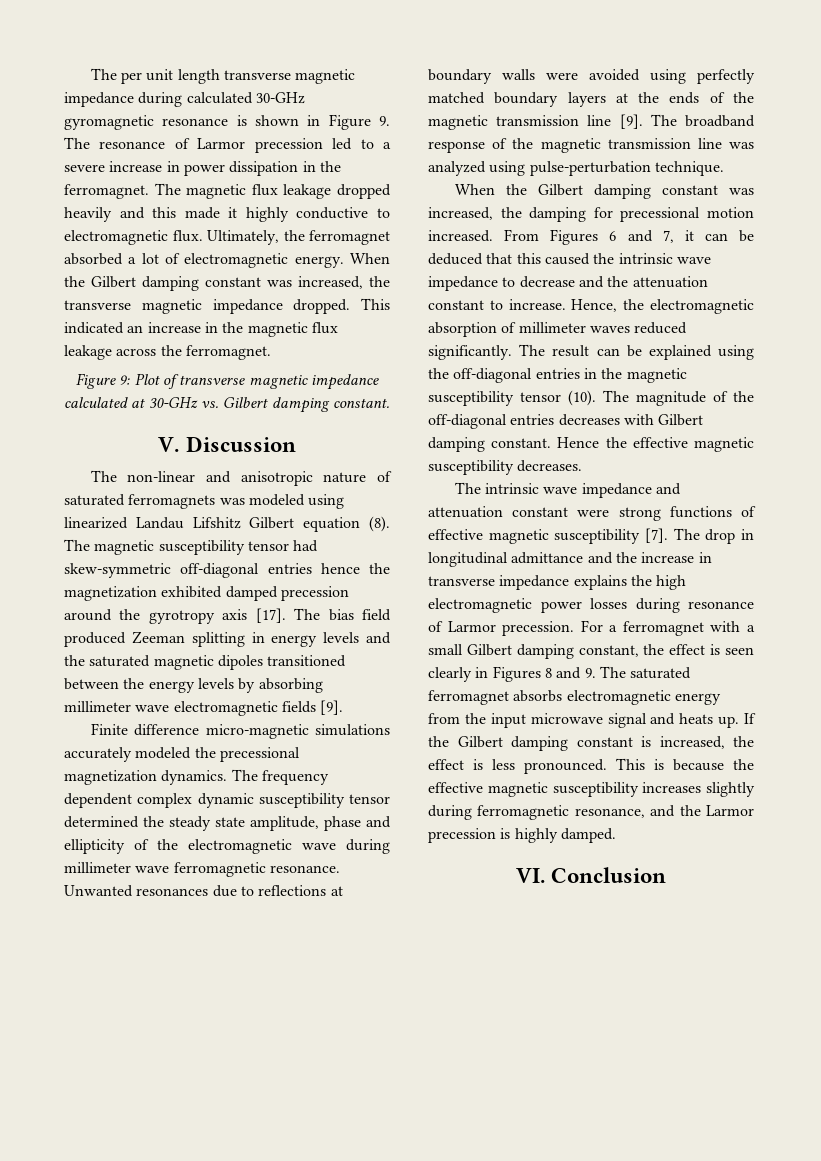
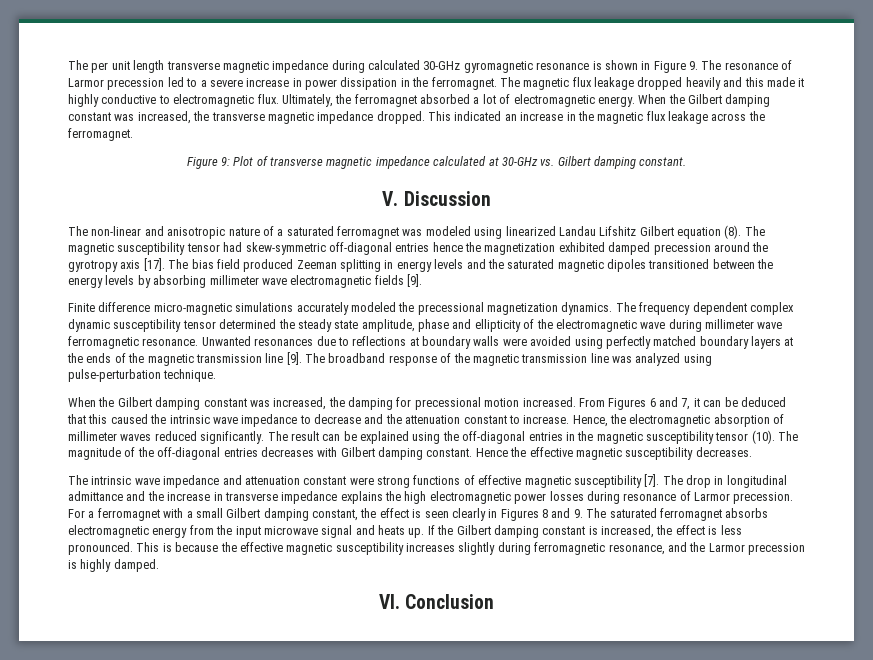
- The non-linear and anisotropic nature of saturated ferromagnets was modeled using linearized Landau Lifshitz Gilbert equation (8).
+ The non-linear and anisotropic nature of a saturated ferromagnet was modeled using linearized Landau Lifshitz Gilbert equation (8).

